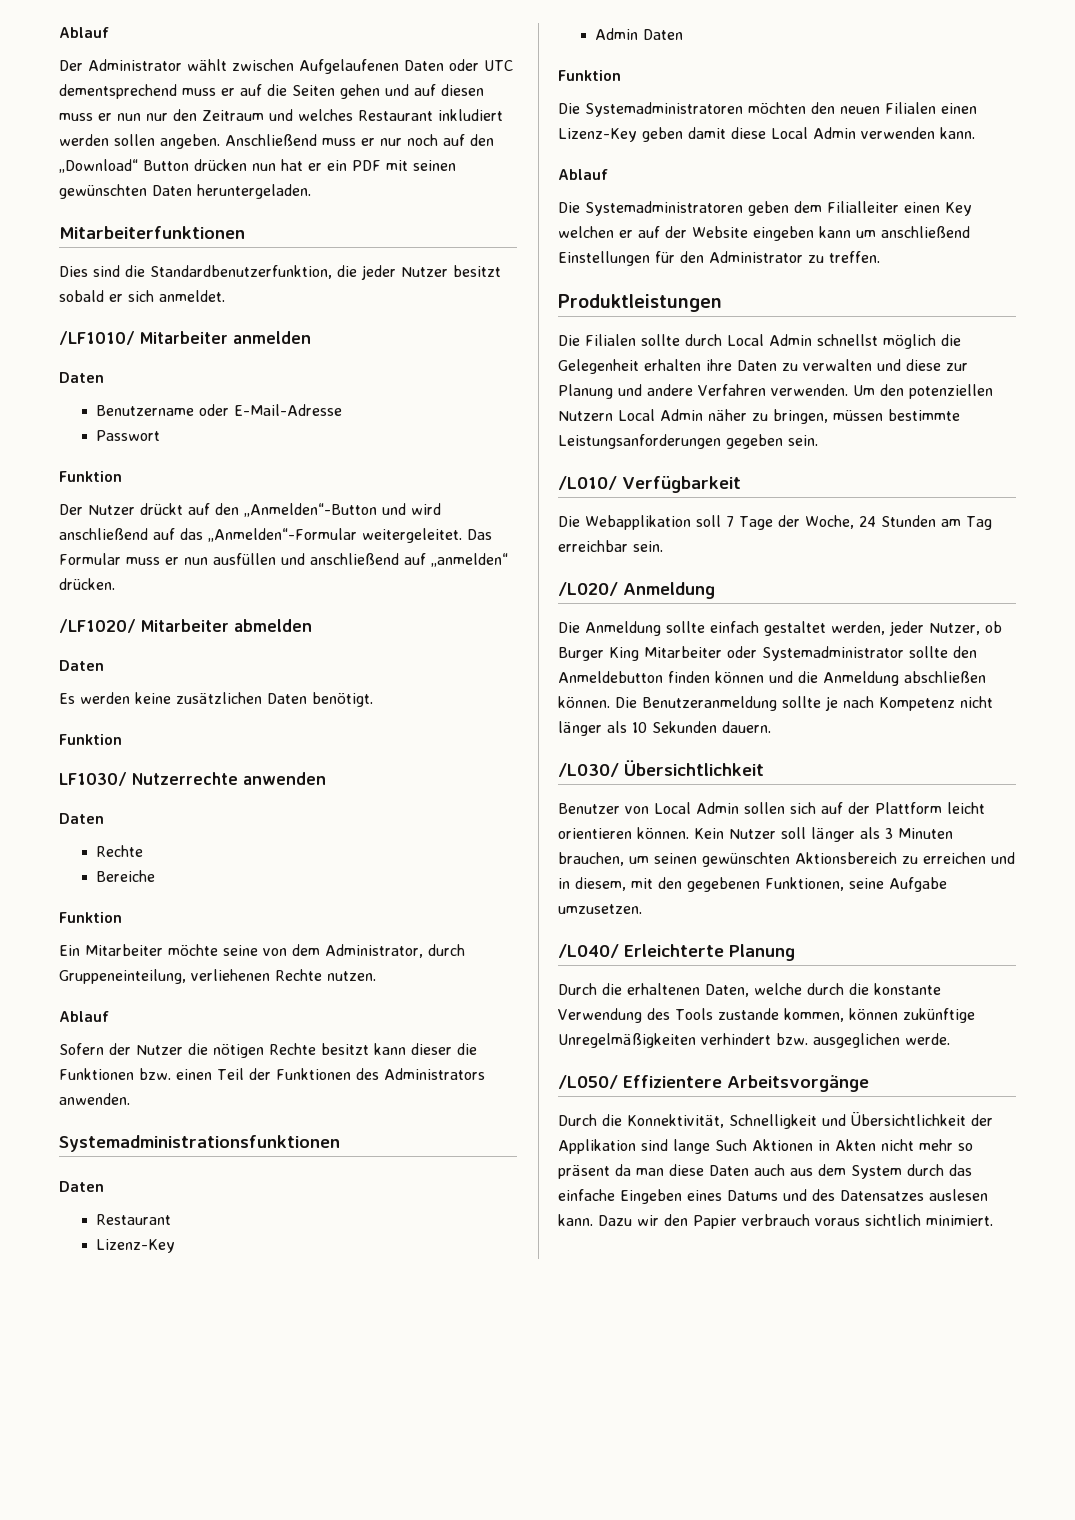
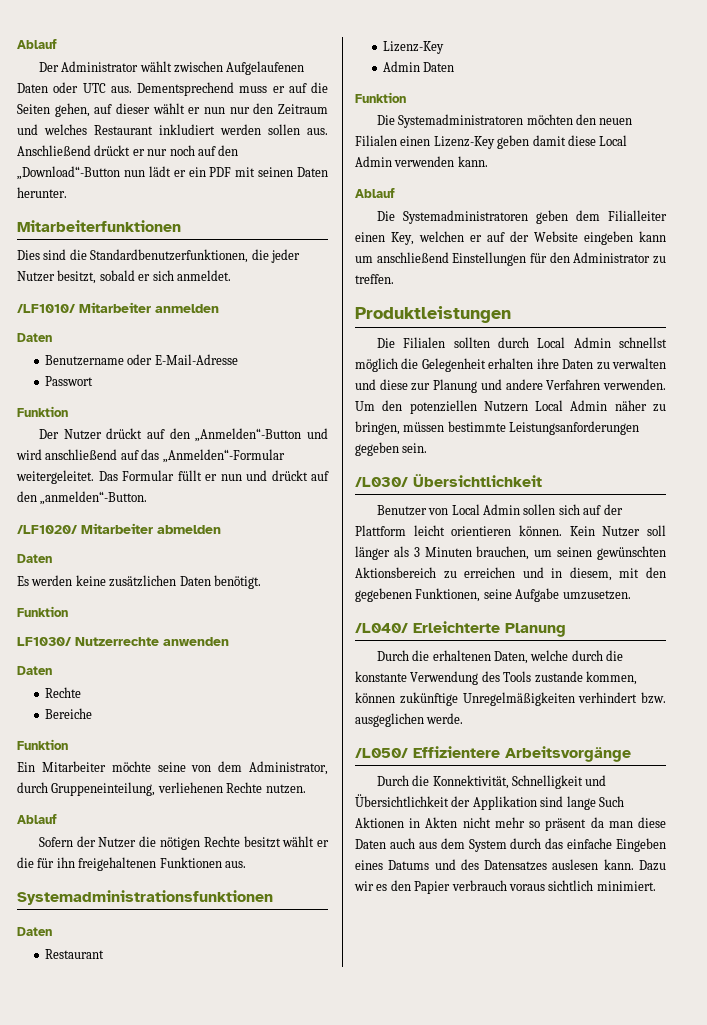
- Der Administrator wählt zwischen Aufgelaufenen Daten oder UTC dementsprechend muss er auf die Seiten gehen und auf diesen muss er nun nur den Zeitraum und welches Restaurant inkludiert werden sollen angeben. Anschließend muss er nur noch auf den „Download“ Button drücken nun hat er ein PDF mit seinen gewünschten Daten heruntergeladen.
+ Der Administrator wählt zwischen Aufgelaufenen Daten oder UTC aus. Dementsprechend muss er auf die Seiten gehen, auf dieser wählt er nun nur den Zeitraum und welches Restaurant inkludiert werden sollen aus. Anschließend drückt er nur noch auf den „Download“-Button nun lädt er ein PDF mit seinen Daten herunter.
- Dies sind die Standardbenutzerfunktion, die jeder Nutzer besitzt sobald er sich anmeldet.
+ Dies sind die Standardbenutzerfunktionen, die jeder Nutzer besitzt, sobald er sich anmeldet.
- Das Formular muss er nun ausfüllen und anschließend auf „anmelden“ drücken.
+ Das Formular füllt er nun und drückt auf den „anmelden“-Button.
- Sofern der Nutzer die nötigen Rechte besitzt kann dieser die Funktionen bzw. einen Teil der Funktionen des Administrators anwenden.
+ Sofern der Nutzer die nötigen Rechte besitzt wählt er die für ihn freigehaltenen Funktionen aus.
- Die Systemadministratoren geben dem Filialleiter einen Key welchen er auf der Website eingeben kann um anschließend Einstellungen für den Administrator zu treffen.
+ Die Systemadministratoren geben dem Filialleiter einen Key, welchen er auf der Website eingeben kann um anschließend Einstellungen für den Administrator zu treffen.
- Die Filialen sollte durch Local Admin schnellst möglich die Gelegenheit erhalten ihre Daten zu verwalten und diese zur Planung und andere Verfahren verwenden.
+ Die Filialen sollten durch Local Admin schnellst möglich die Gelegenheit erhalten ihre Daten zu verwalten und diese zur Planung und andere Verfahren verwenden.
- /L010/ Verfügbarkeit
- Die Webapplikation soll 7 Tage der Woche, 24 Stunden am Tag erreichbar sein.
- /L020/ Anmeldung
- Die Anmeldung sollte einfach gestaltet werden, jeder Nutzer, ob Burger King Mitarbeiter oder Systemadministrator sollte den Anmeldebutton finden können und die Anmeldung abschließen können. Die Benutzeranmeldung sollte je nach Kompetenz nicht länger als 10 Sekunden dauern.
- Dazu wir den Papier verbrauch voraus sichtlich minimiert.
+ Dazu wir es den Papier verbrauch voraus sichtlich minimiert.

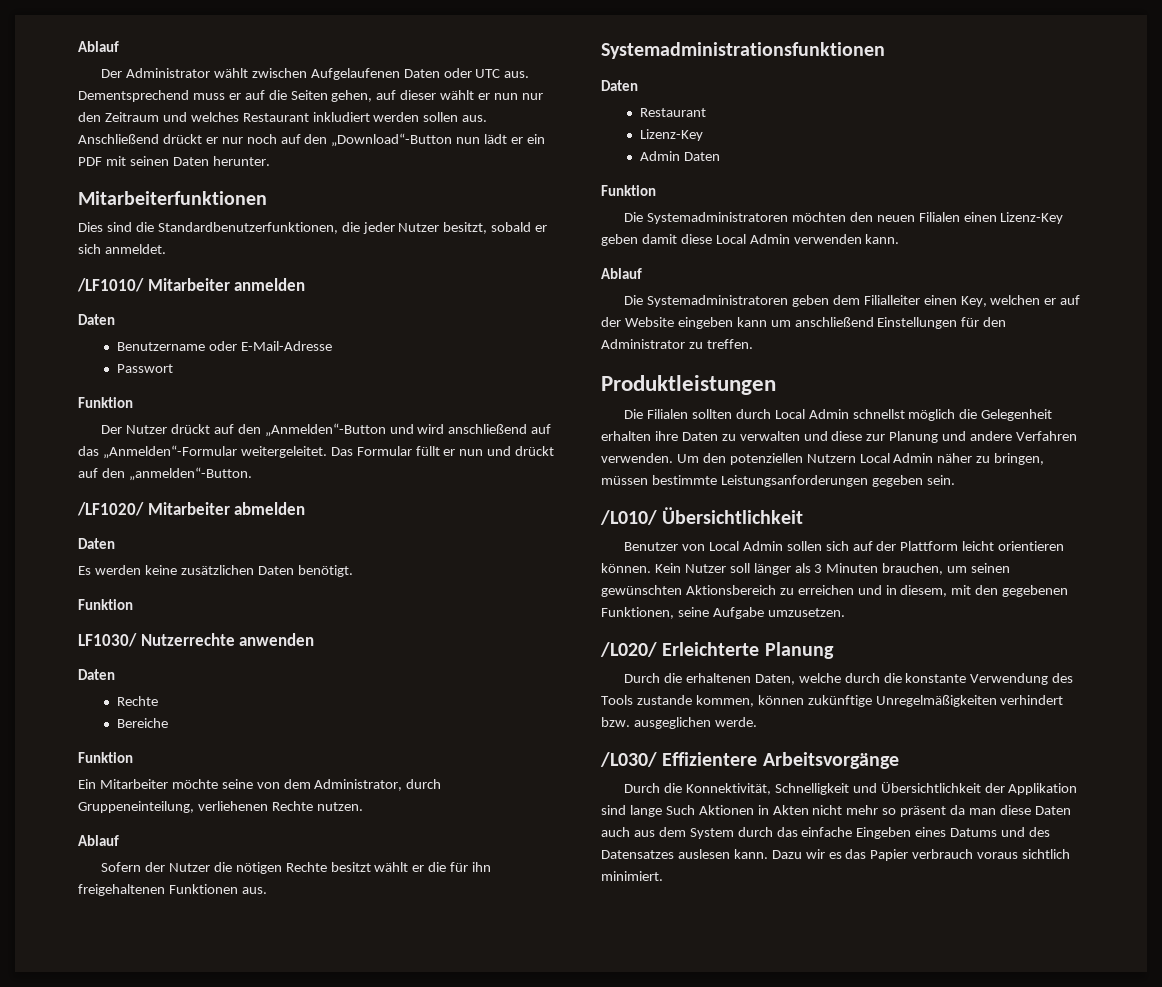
- /L030/ Übersichtlichkeit
+ /L010/ Übersichtlichkeit
- /L040/ Erleichterte Planung
+ /L020/ Erleichterte Planung
- /L050/ Effizientere Arbeitsvorgänge
+ /L030/ Effizientere Arbeitsvorgänge
- Dazu wir es den Papier verbrauch voraus sichtlich minimiert.
+ Dazu wir es das Papier verbrauch voraus sichtlich minimiert.

